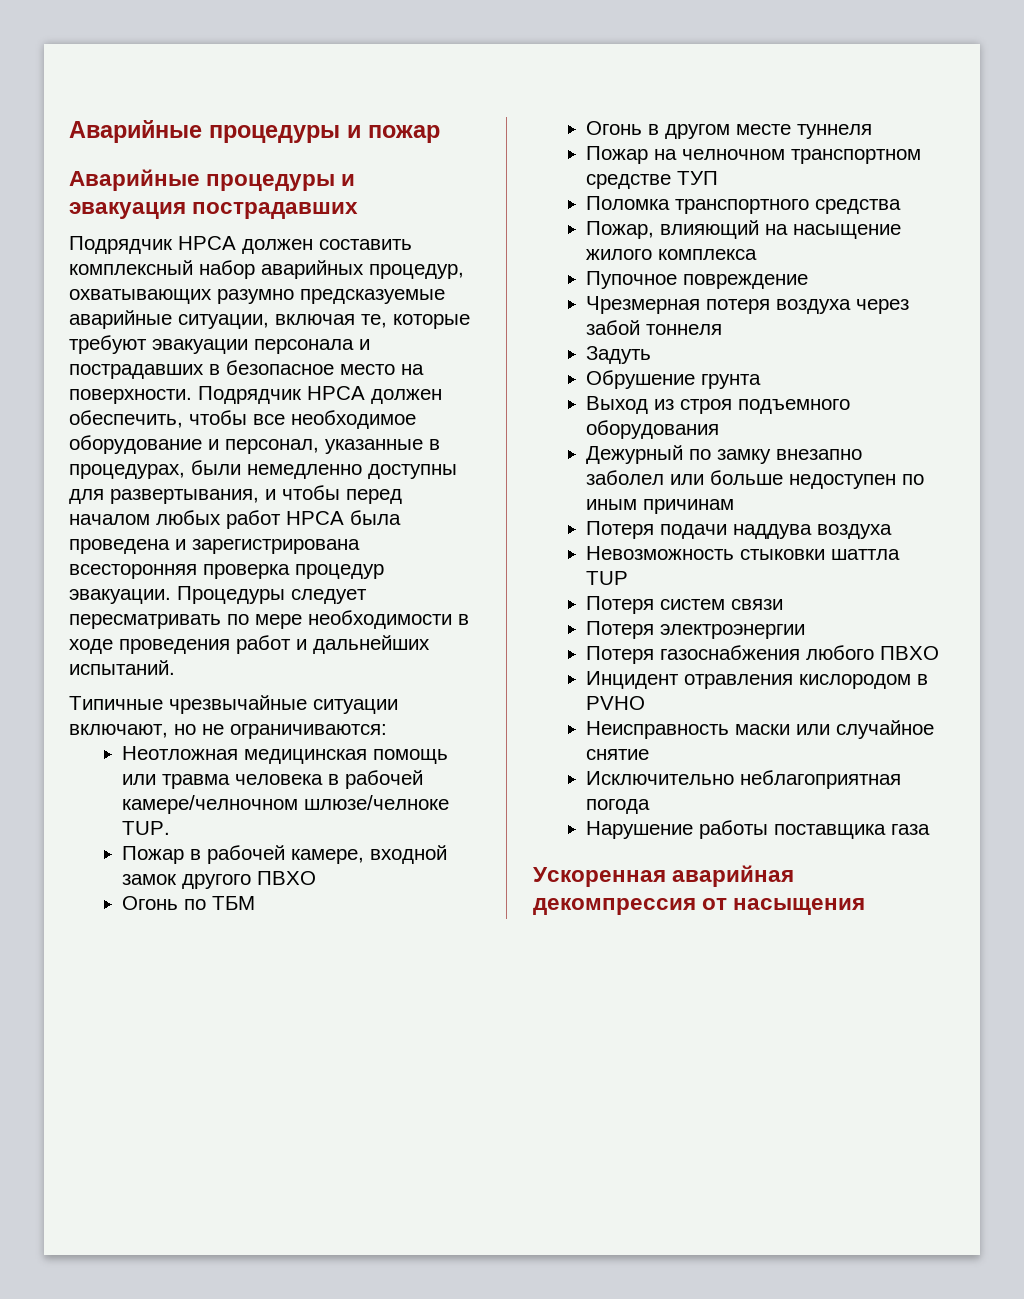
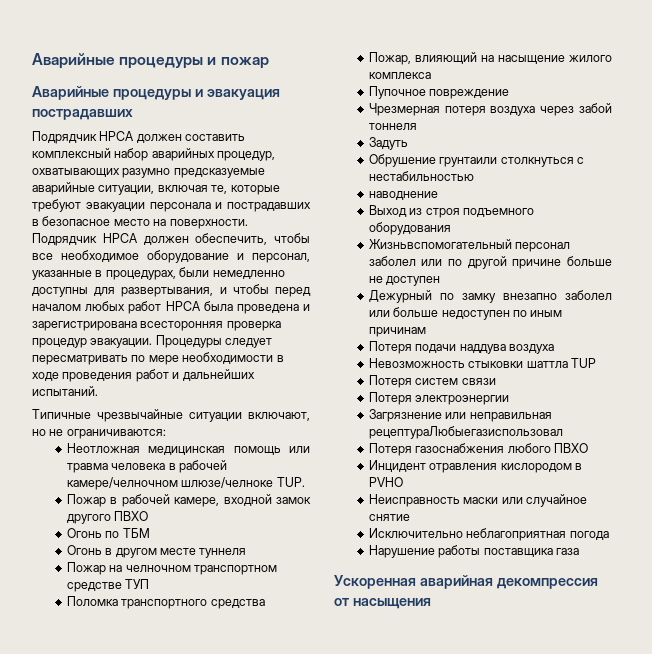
- Обрушение грунта
+ Обрушение грунтаили столкнуться с нестабильностью
+ наводнение
+ Жизньвспомогательный персонал заболел или по другой причине больше не доступен
+ Загрязнение или неправильная рецептураЛюбыегазиспользовал

